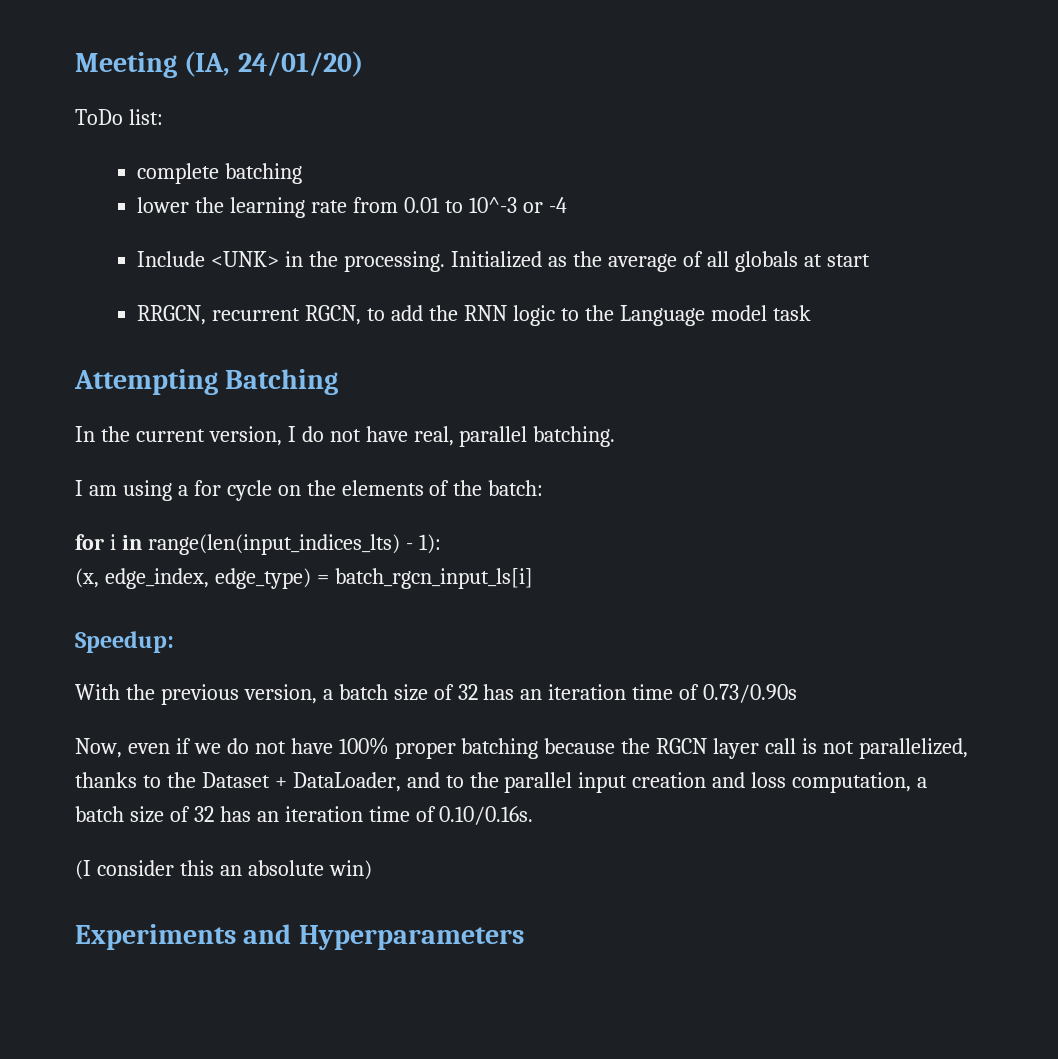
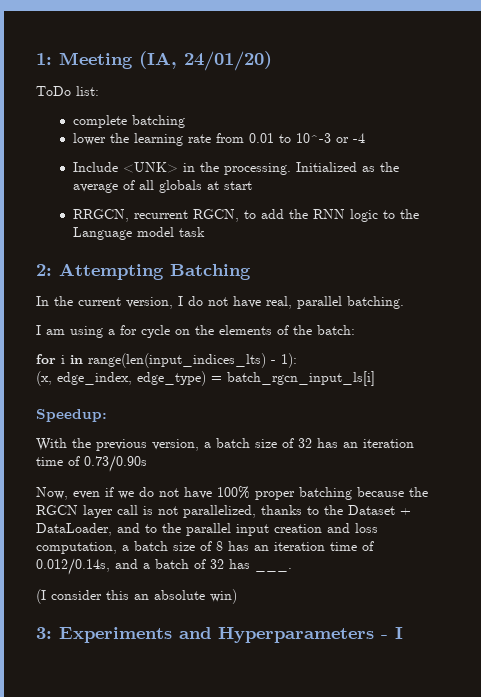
- Meeting (IA, 24/01/20)
+ 1: Meeting (IA, 24/01/20)
- Attempting Batching
+ 2: Attempting Batching
- Now, even if we do not have 100% proper batching because the RGCN layer call is not parallelized, thanks to the Dataset + DataLoader, and to the parallel input creation and loss computation, a batch size of 32 has an iteration time of 0.10/0.16s.
+ Now, even if we do not have 100% proper batching because the RGCN layer call is not parallelized, thanks to the Dataset + DataLoader, and to the parallel input creation and loss computation, a batch size of 8 has an iteration time of 0.012/0.14s, and a batch of 32 has ___.
- Experiments and Hyperparameters
+ 3: Experiments and Hyperparameters - I

